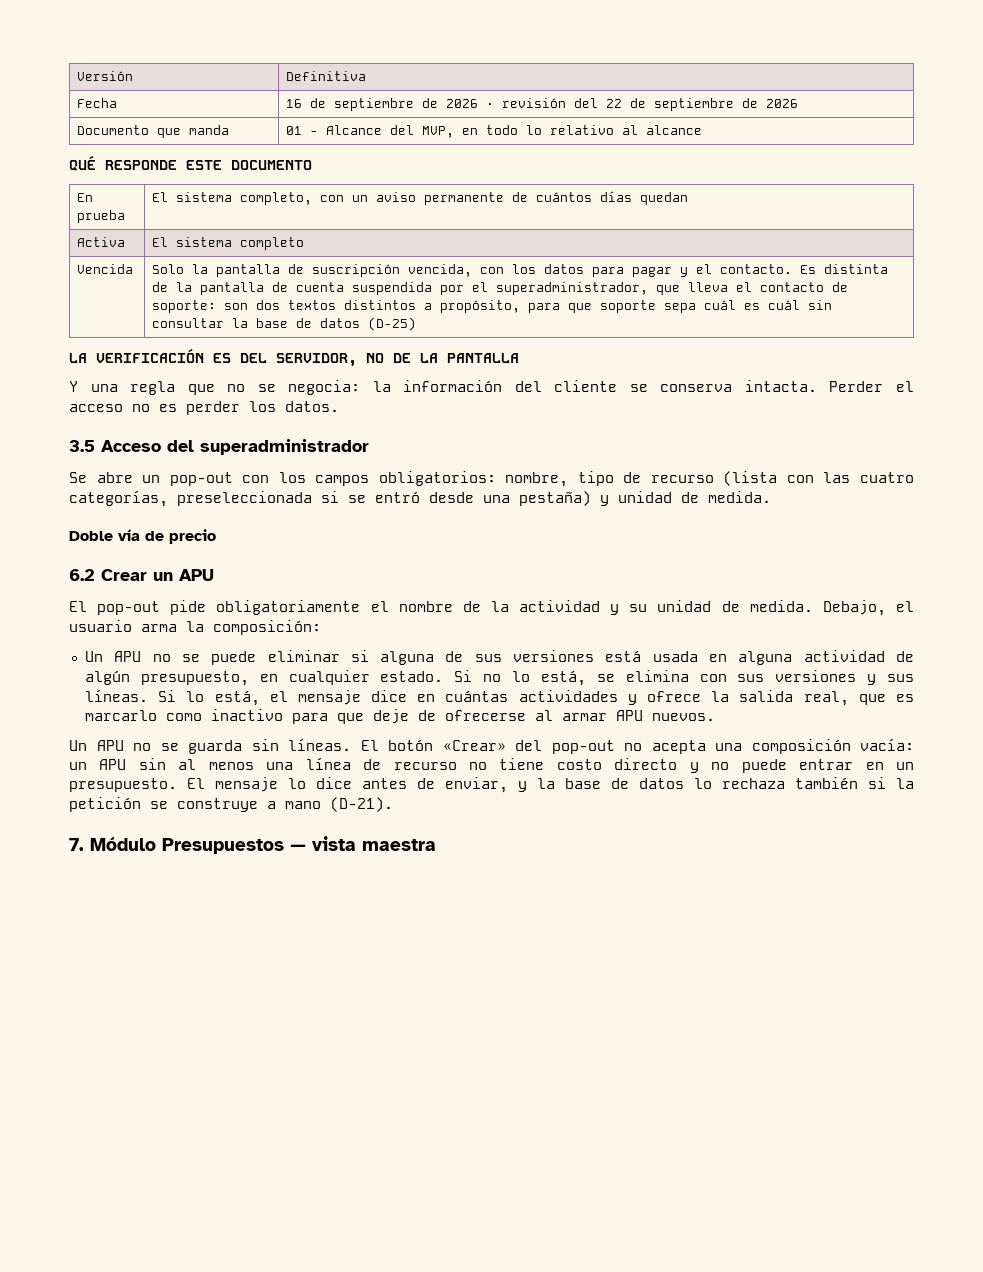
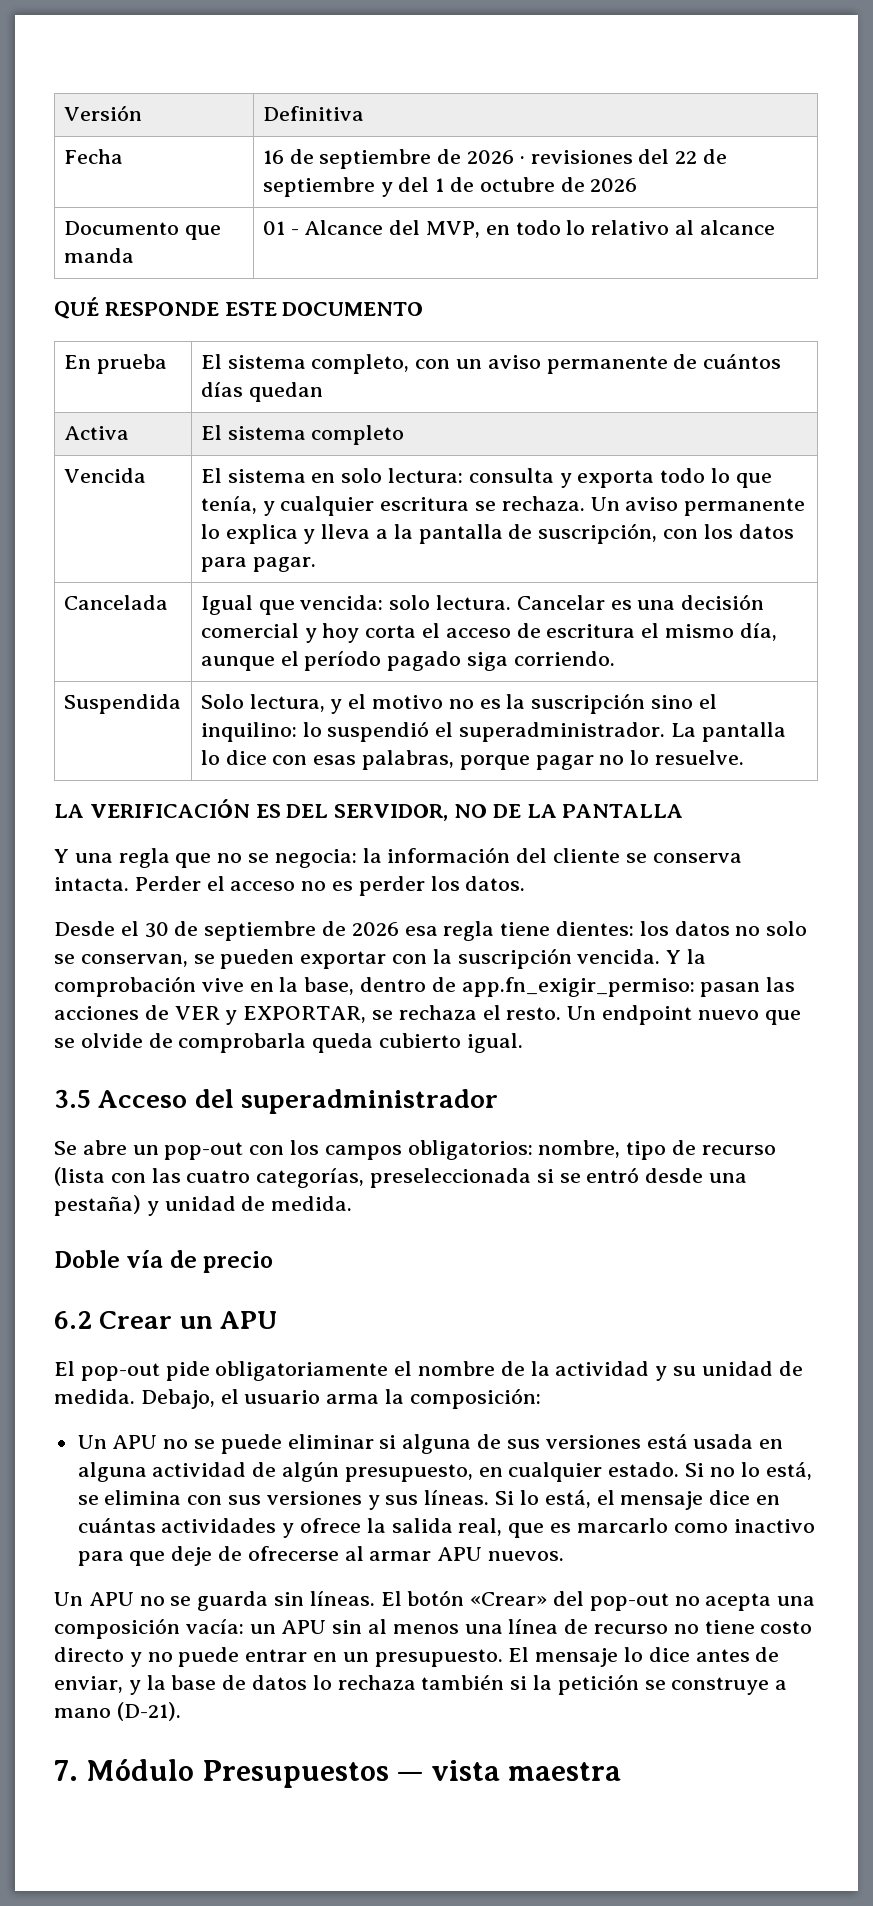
- Fecha | 16 de septiembre de 2026 · revisión del 22 de septiembre de 2026
+ Fecha | 16 de septiembre de 2026 · revisiones del 22 de septiembre y del 1 de octubre de 2026
- Solo la pantalla de suscripción vencida, con los datos para pagar y el contacto. Es distinta de la pantalla de cuenta suspendida por el superadministrador, que lleva el contacto de soporte: son dos textos distintos a propósito, para que soporte sepa cuál es cuál sin consultar la base de datos (D-25)
+ El sistema en solo lectura: consulta y exporta todo lo que tenía, y cualquier escritura se rechaza. Un aviso permanente lo explica y lleva a la pantalla de suscripción, con los datos para pagar.
+ Cancelada | Igual que vencida: solo lectura. Cancelar es una decisión comercial y hoy corta el acceso de escritura el mismo día, aunque el período pagado siga corriendo.
+ Suspendida | Solo lectura, y el motivo no es la suscripción sino el inquilino: lo suspendió el superadministrador. La pantalla lo dice con esas palabras, porque pagar no lo resuelve.
+ Desde el 30 de septiembre de 2026 esa regla tiene dientes: los datos no solo se conservan, se pueden exportar con la suscripción vencida. Y la comprobación vive en la base, dentro de app.fn_exigir_permiso: pasan las acciones de VER y EXPORTAR, se rechaza el resto. Un endpoint nuevo que se olvide de comprobarla queda cubierto igual.

